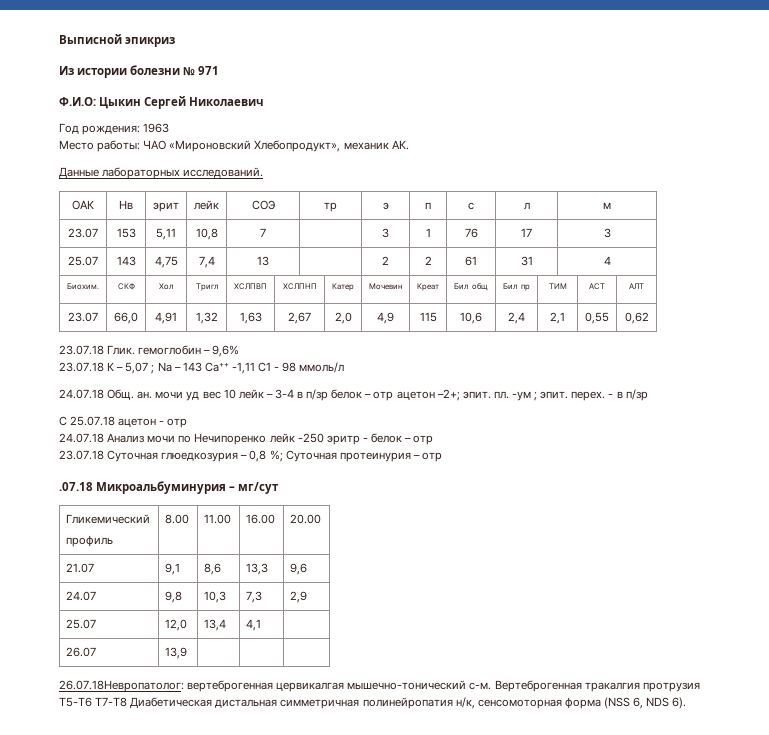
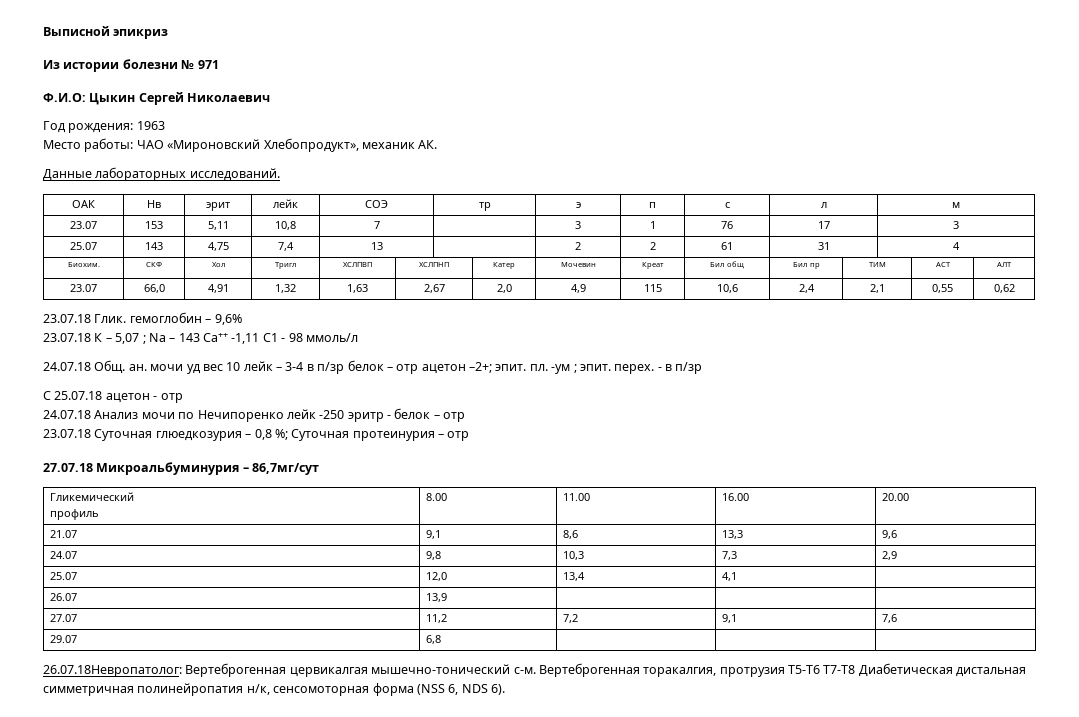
- .07.18 Микроальбуминурия – мг/сут
+ 27.07.18 Микроальбуминурия – 86,7мг/сут
+ 27.07 | 11,2 | 7,2 | 9,1 | 7,6
+ 29.07 | 6,8 | | |
- 26.07.18Невропатолог: вертеброгенная цервикалгая мышечно-тонический с-м.
+ 26.07.18Невропатолог: Вертеброгенная цервикалгая мышечно-тонический с-м.
- Вертеброгенная тракалгия протрузия Т5-Т6 Т7-Т8 Диабетическая дистальная симметричная полинейропатия н/к, сенсомоторная форма (NSS 6, NDS 6).
+ Вертеброгенная торакалгия, протрузия Т5-Т6 Т7-Т8 Диабетическая дистальная симметричная полинейропатия н/к, сенсомоторная форма (NSS 6, NDS 6).

